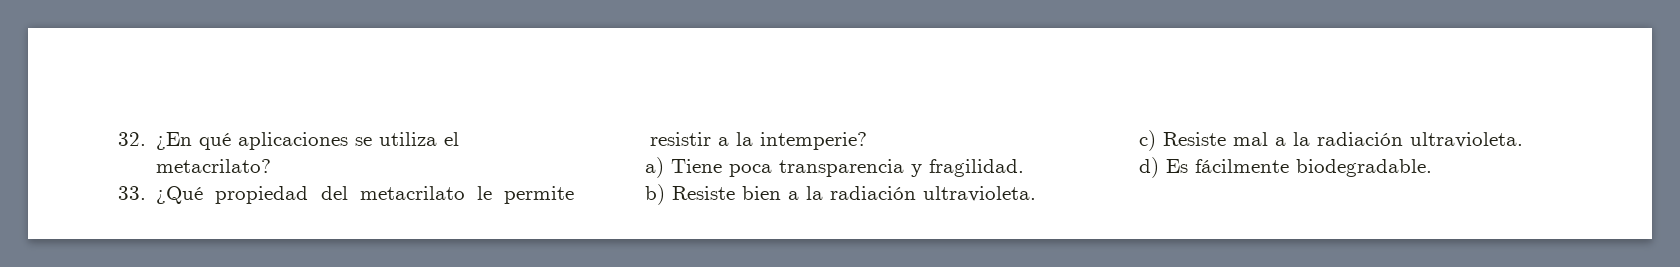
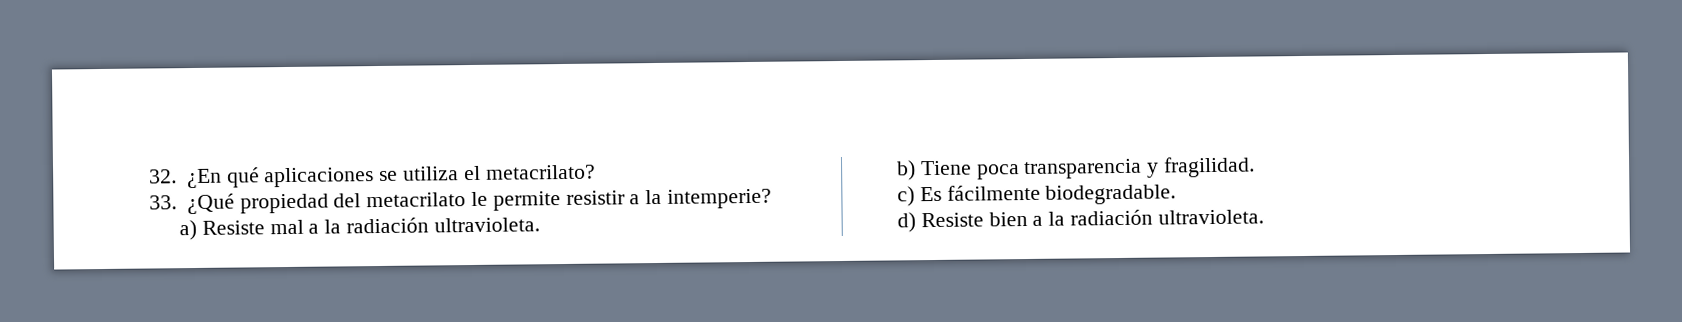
- a) Tiene poca transparencia y fragilidad.
- b) Resiste bien a la radiación ultravioleta.
- c) Resiste mal a la radiación ultravioleta.
+ a) Resiste mal a la radiación ultravioleta.
- d) Es fácilmente biodegradable.
+ b) Tiene poca transparencia y fragilidad.
+ c) Es fácilmente biodegradable.
+ d) Resiste bien a la radiación ultravioleta.

